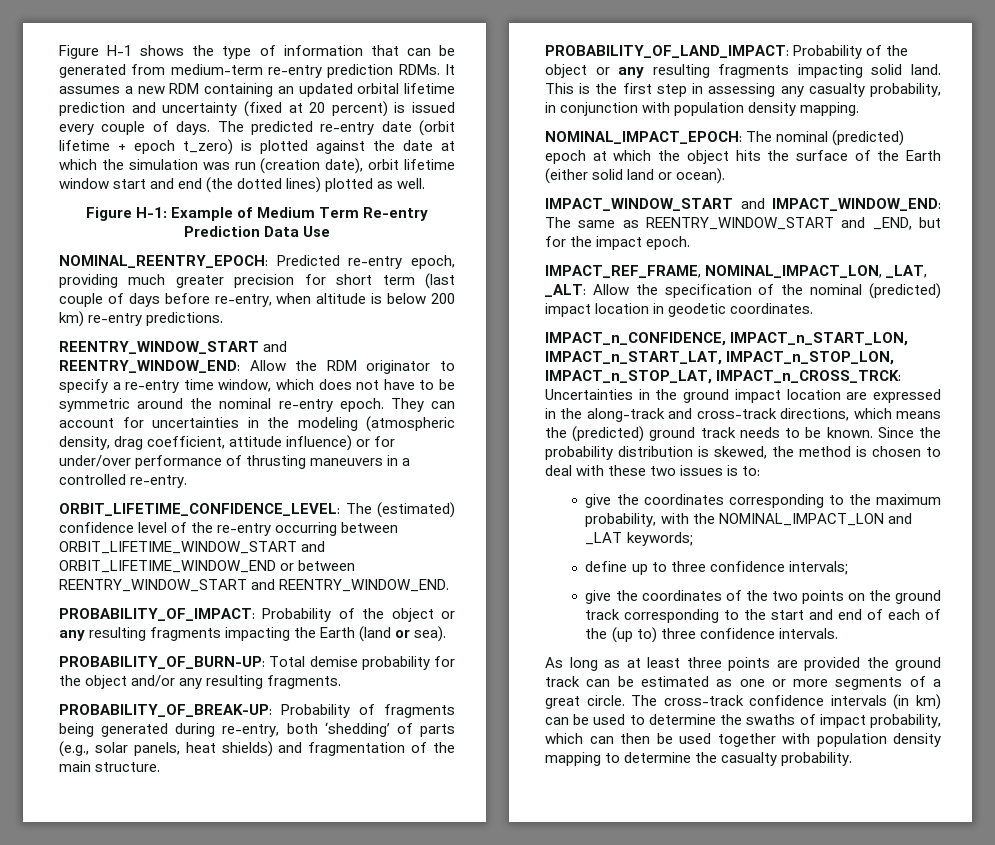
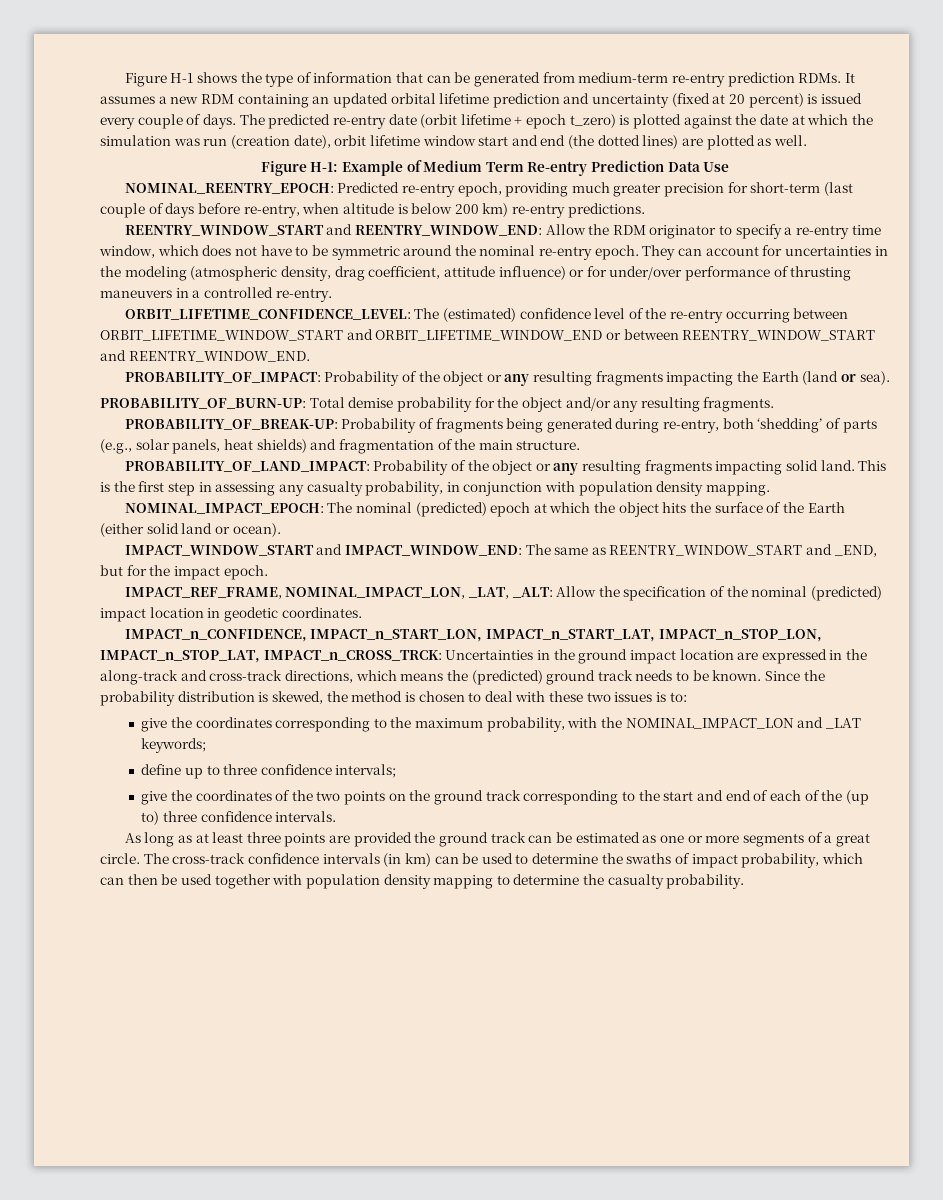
- The predicted re-entry date (orbit lifetime + epoch t_zero) is plotted against the date at which the simulation was run (creation date), orbit lifetime window start and end (the dotted lines) plotted as well.
+ The predicted re-entry date (orbit lifetime + epoch t_zero) is plotted against the date at which the simulation was run (creation date), orbit lifetime window start and end (the dotted lines) are plotted as well.
- NOMINAL_REENTRY_EPOCH: Predicted re-entry epoch, providing much greater precision for short term (last couple of days before re-entry, when altitude is below 200 km) re-entry predictions.
+ NOMINAL_REENTRY_EPOCH: Predicted re-entry epoch, providing much greater precision for short-term (last couple of days before re-entry, when altitude is below 200 km) re-entry predictions.

